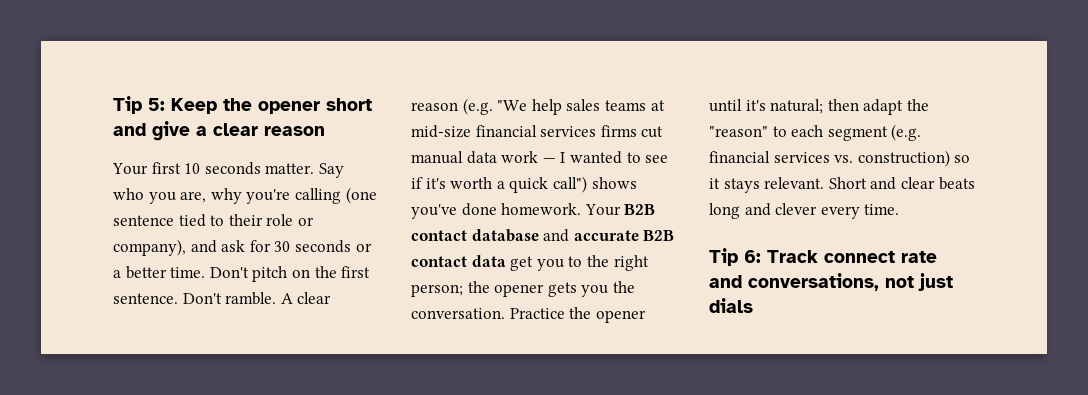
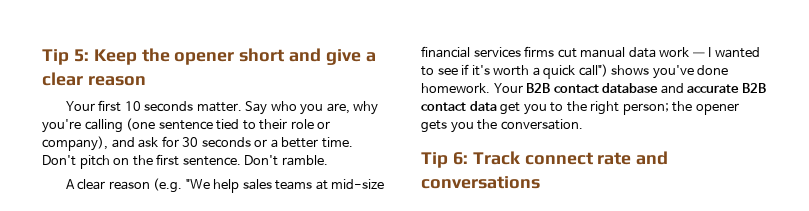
- Don't ramble. A clear reason (e.g. "We help sales teams at mid-size financial services firms cut manual data work — I wanted to see if it's worth a quick call") shows you've done homework.
+ Don't ramble.
+ A clear reason (e.g. "We help sales teams at mid-size financial services firms cut manual data work — I wanted to see if it's worth a quick call") shows you've done homework.
- Practice the opener until it's natural; then adapt the "reason" to each segment (e.g. financial services vs. construction) so it stays relevant. Short and clear beats long and clever every time.
- Tip 6: Track connect rate and conversations, not just dials
+ Tip 6: Track connect rate and conversations

